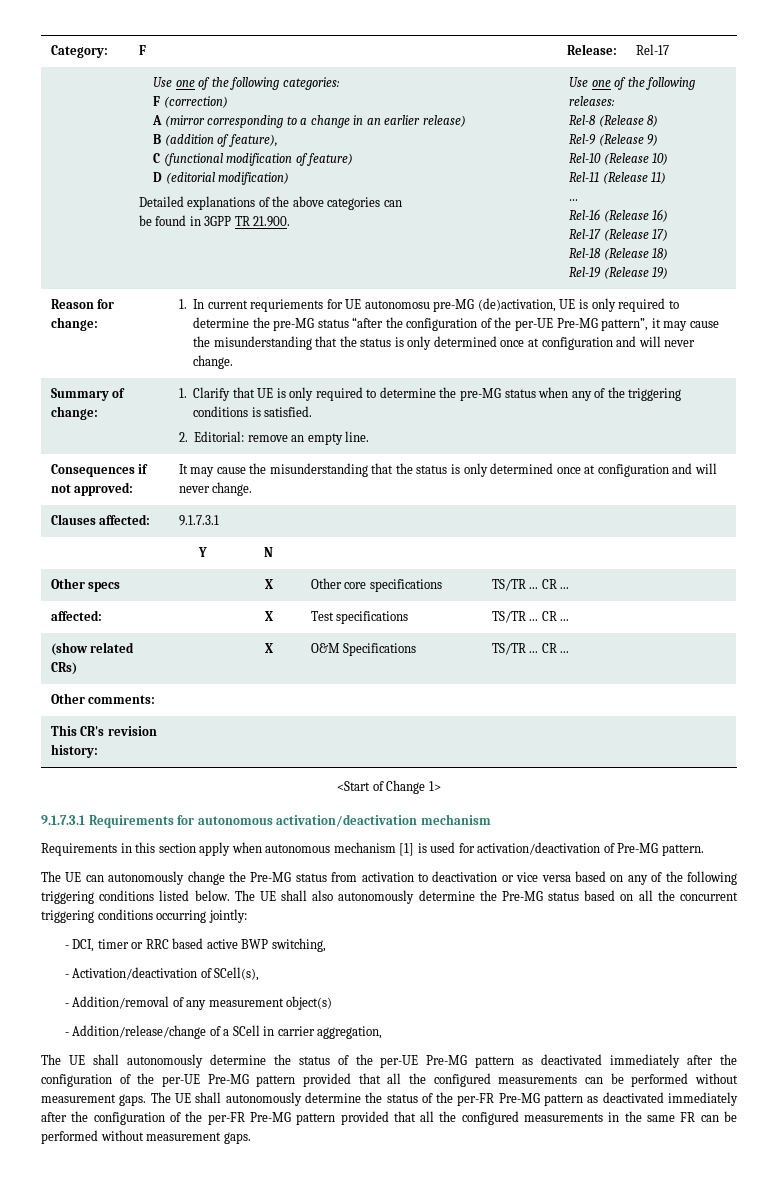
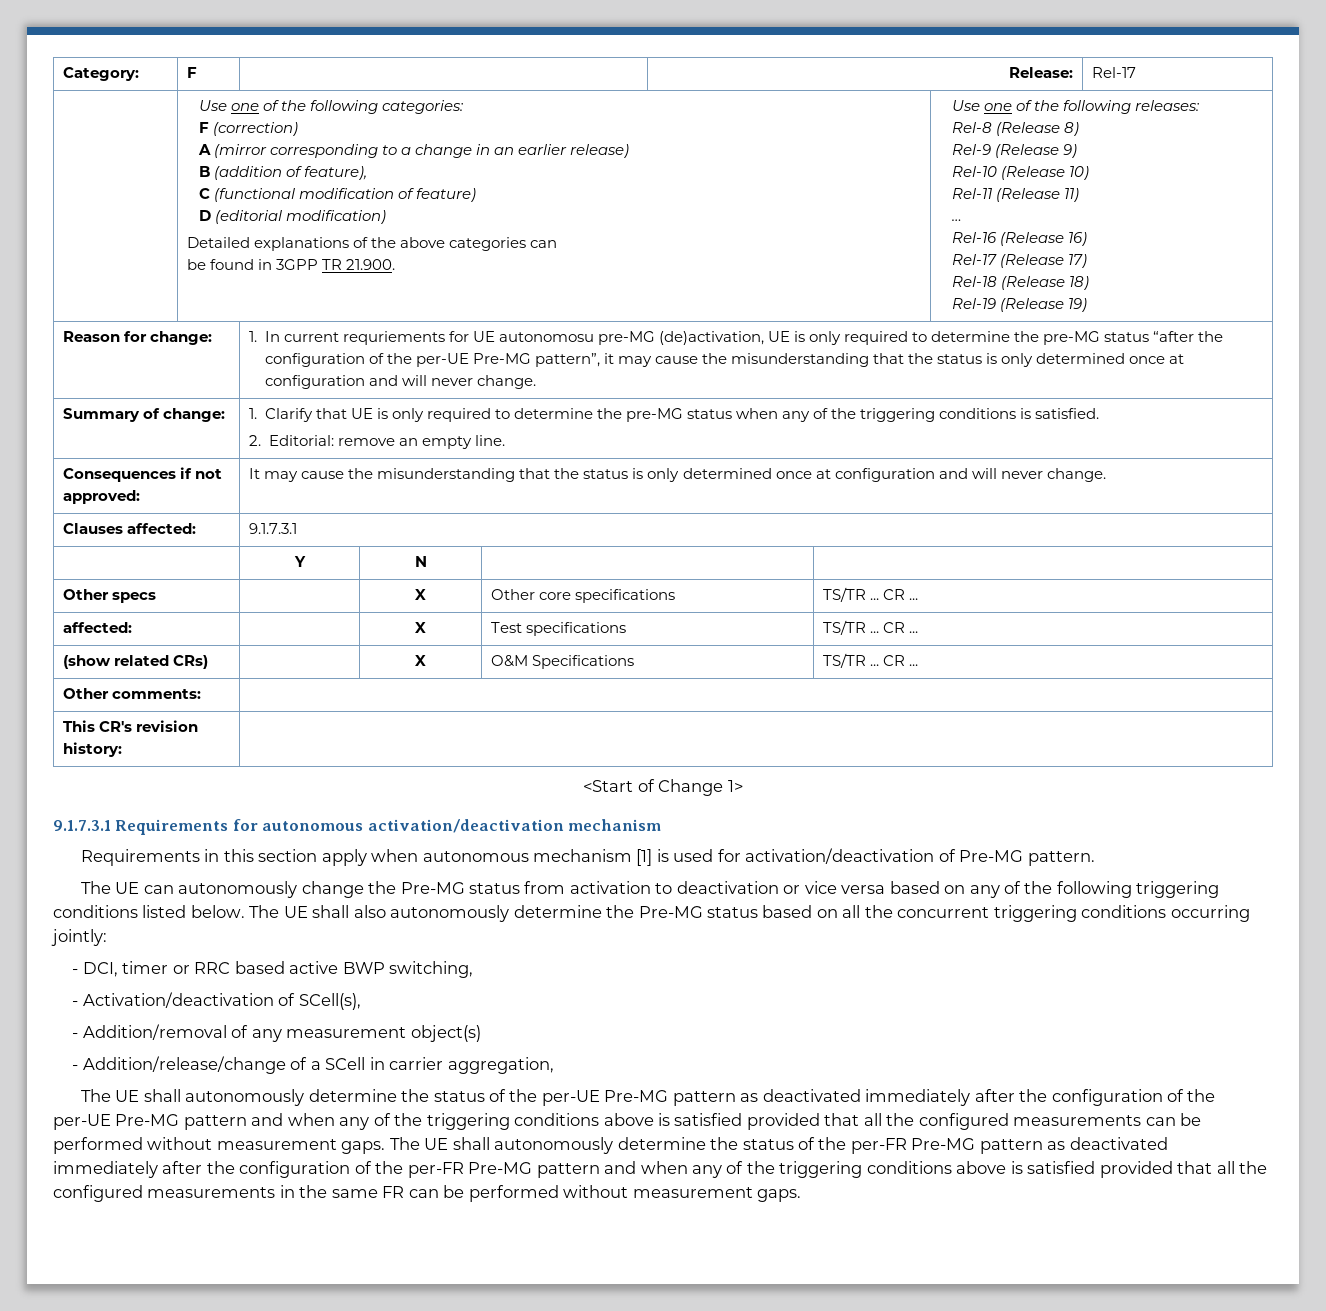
- The UE shall autonomously determine the status of the per-UE Pre-MG pattern as deactivated immediately after the configuration of the per-UE Pre-MG pattern provided that all the configured measurements can be performed without measurement gaps.
+ The UE shall autonomously determine the status of the per-UE Pre-MG pattern as deactivated immediately after the configuration of the per-UE Pre-MG pattern and when any of the triggering conditions above is satisfied provided that all the configured measurements can be performed without measurement gaps.
- The UE shall autonomously determine the status of the per-FR Pre-MG pattern as deactivated immediately after the configuration of the per-FR Pre-MG pattern provided that all the configured measurements in the same FR can be performed without measurement gaps.
+ The UE shall autonomously determine the status of the per-FR Pre-MG pattern as deactivated immediately after the configuration of the per-FR Pre-MG pattern and when any of the triggering conditions above is satisfied provided that all the configured measurements in the same FR can be performed without measurement gaps.

